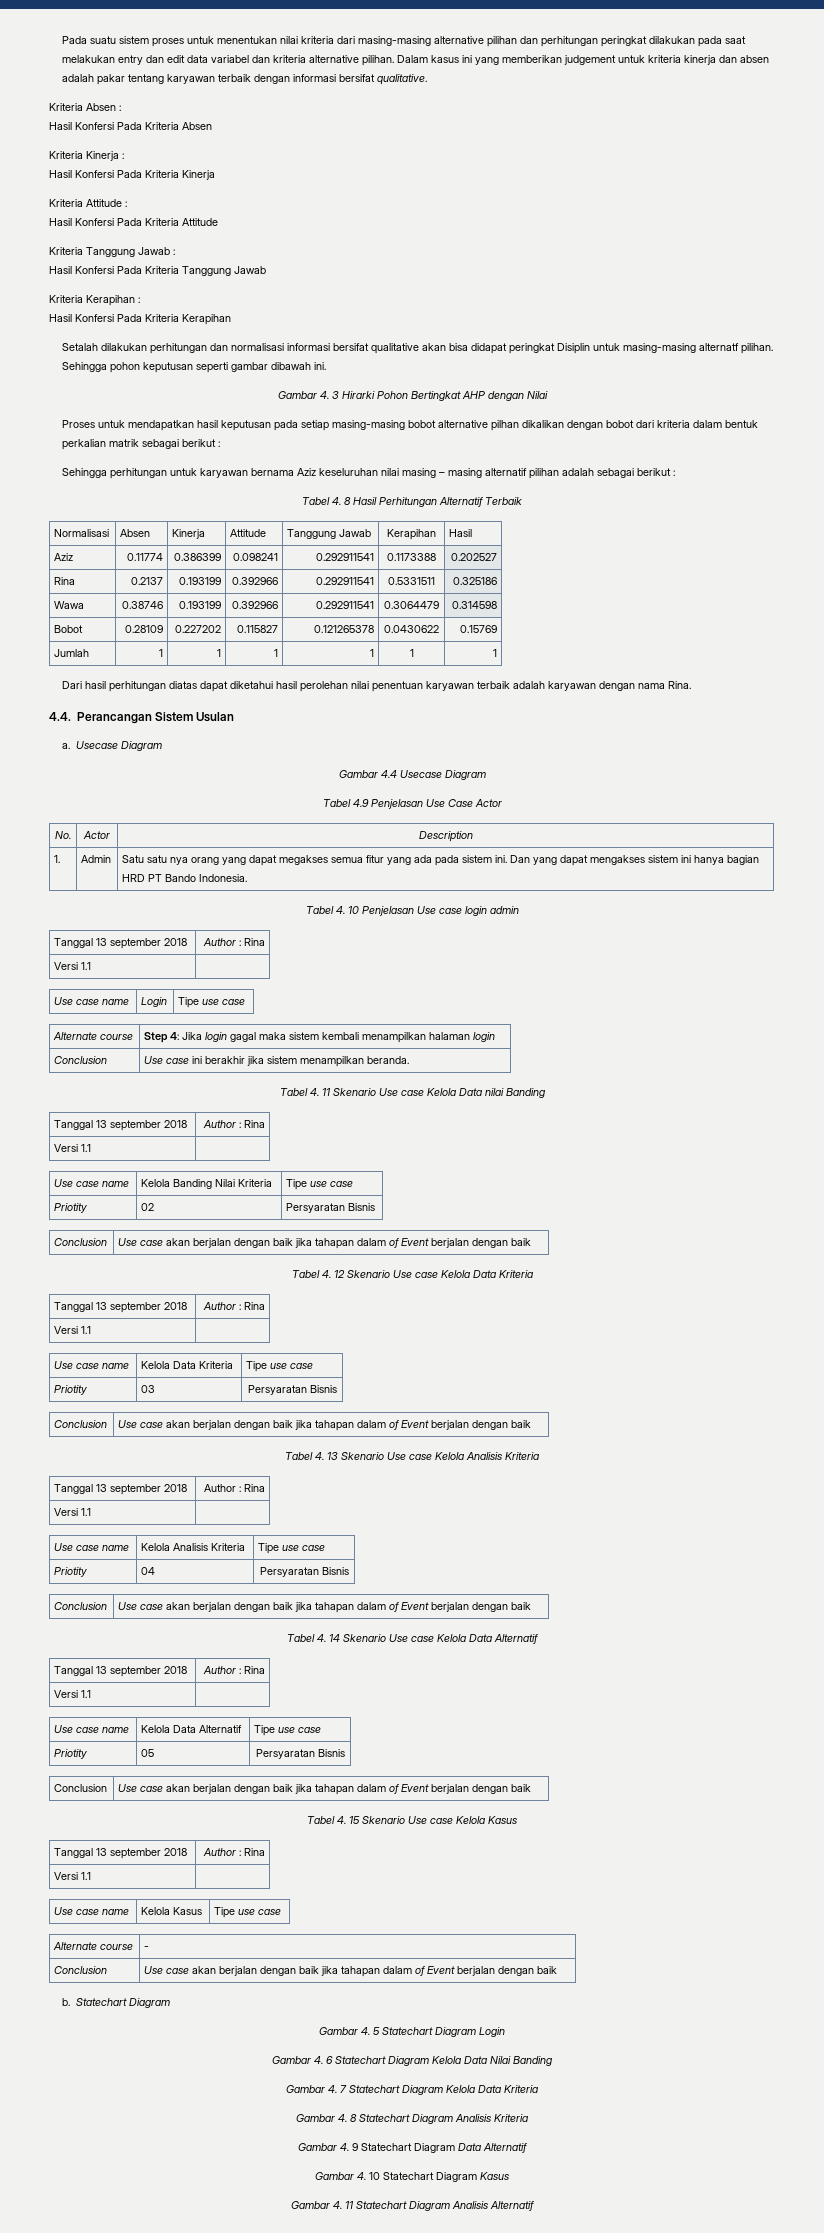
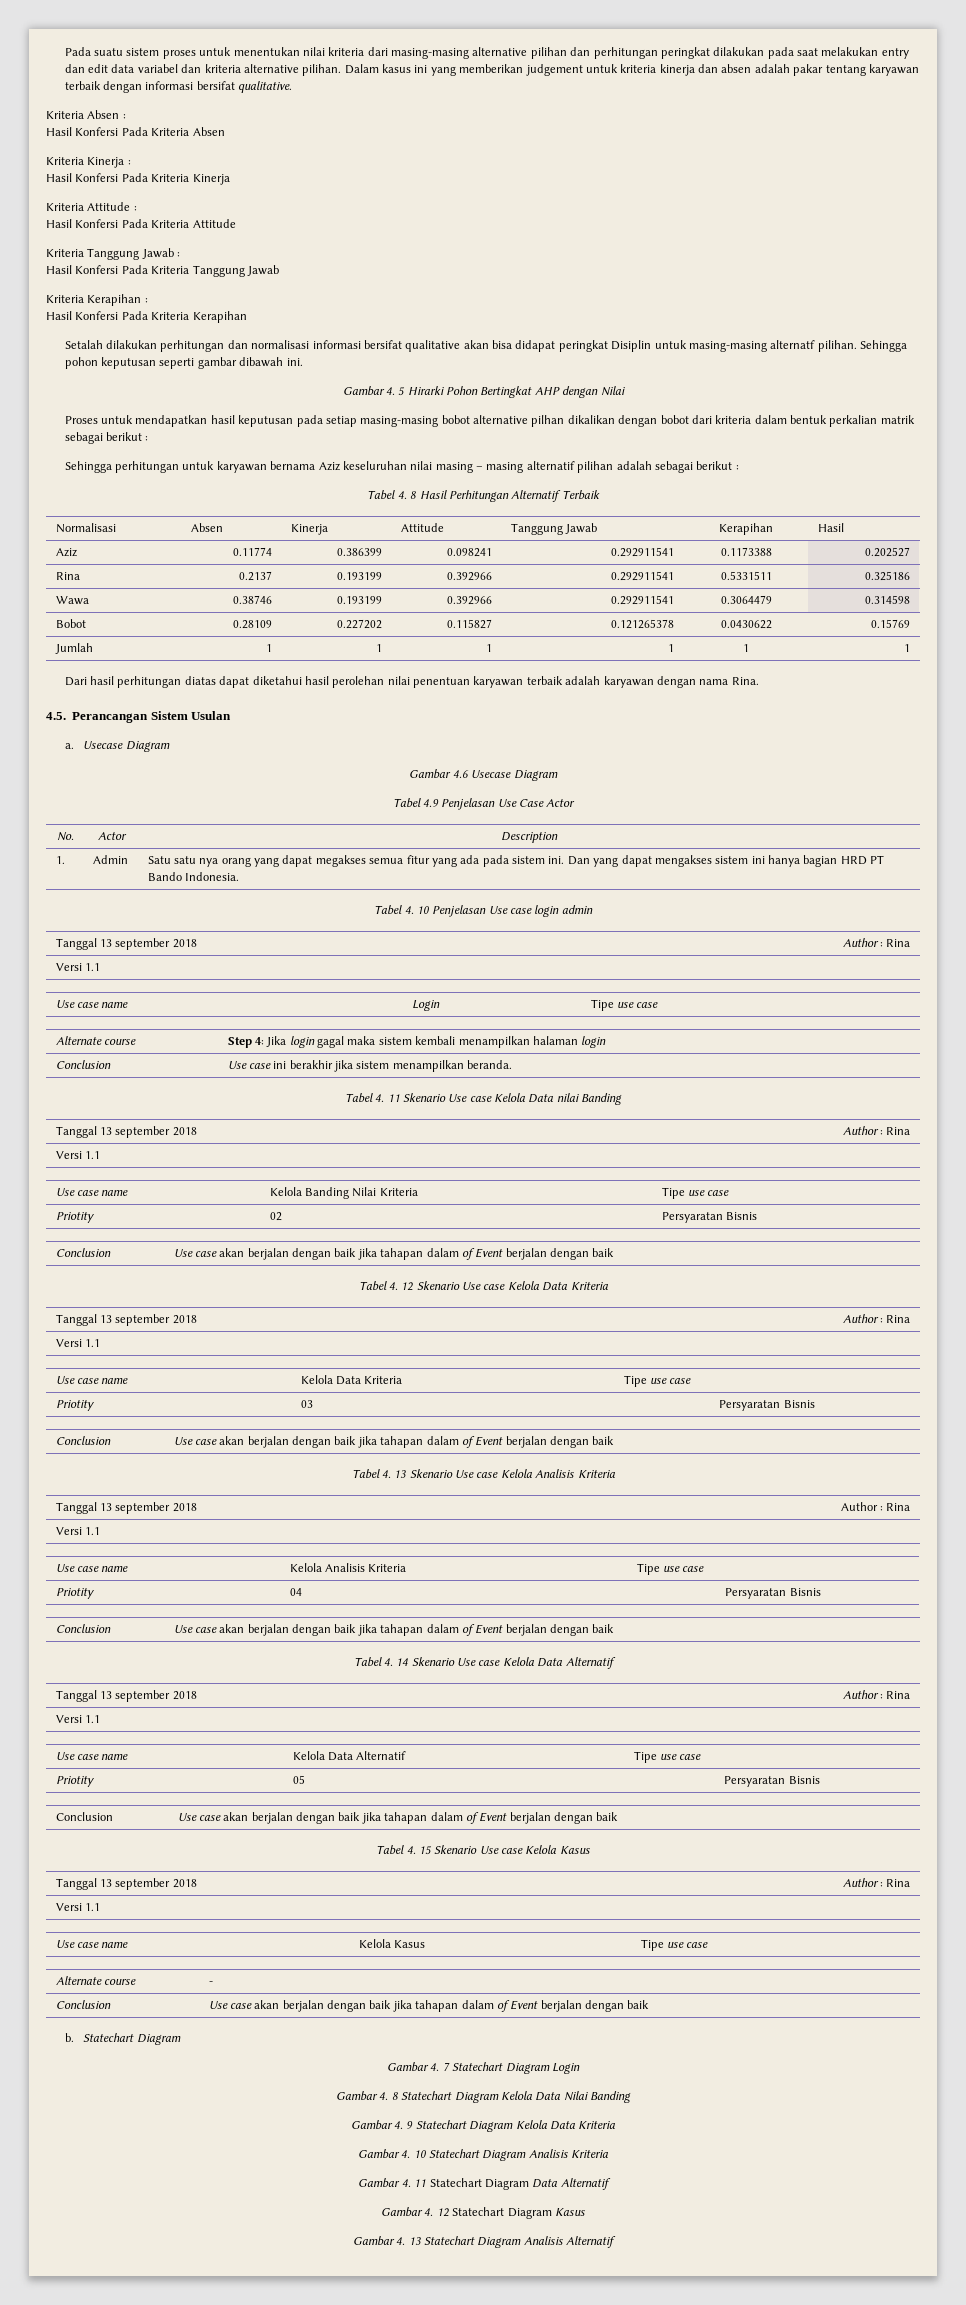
- Gambar 4. 3 Hirarki Pohon Bertingkat AHP dengan Nilai
+ Gambar 4. 5 Hirarki Pohon Bertingkat AHP dengan Nilai
- 4.4. Perancangan Sistem Usulan
+ 4.5. Perancangan Sistem Usulan
- Gambar 4.4 Usecase Diagram
+ Gambar 4.6 Usecase Diagram
- Gambar 4. 5 Statechart Diagram Login
+ Gambar 4. 7 Statechart Diagram Login
- Gambar 4. 6 Statechart Diagram Kelola Data Nilai Banding
+ Gambar 4. 8 Statechart Diagram Kelola Data Nilai Banding
- Gambar 4. 7 Statechart Diagram Kelola Data Kriteria
+ Gambar 4. 9 Statechart Diagram Kelola Data Kriteria
- Gambar 4. 8 Statechart Diagram Analisis Kriteria
+ Gambar 4. 10 Statechart Diagram Analisis Kriteria
- Gambar 4. 9 Statechart Diagram Data Alternatif
+ Gambar 4. 11 Statechart Diagram Data Alternatif
- Gambar 4. 10 Statechart Diagram Kasus
+ Gambar 4. 12 Statechart Diagram Kasus
- Gambar 4. 11 Statechart Diagram Analisis Alternatif
+ Gambar 4. 13 Statechart Diagram Analisis Alternatif

